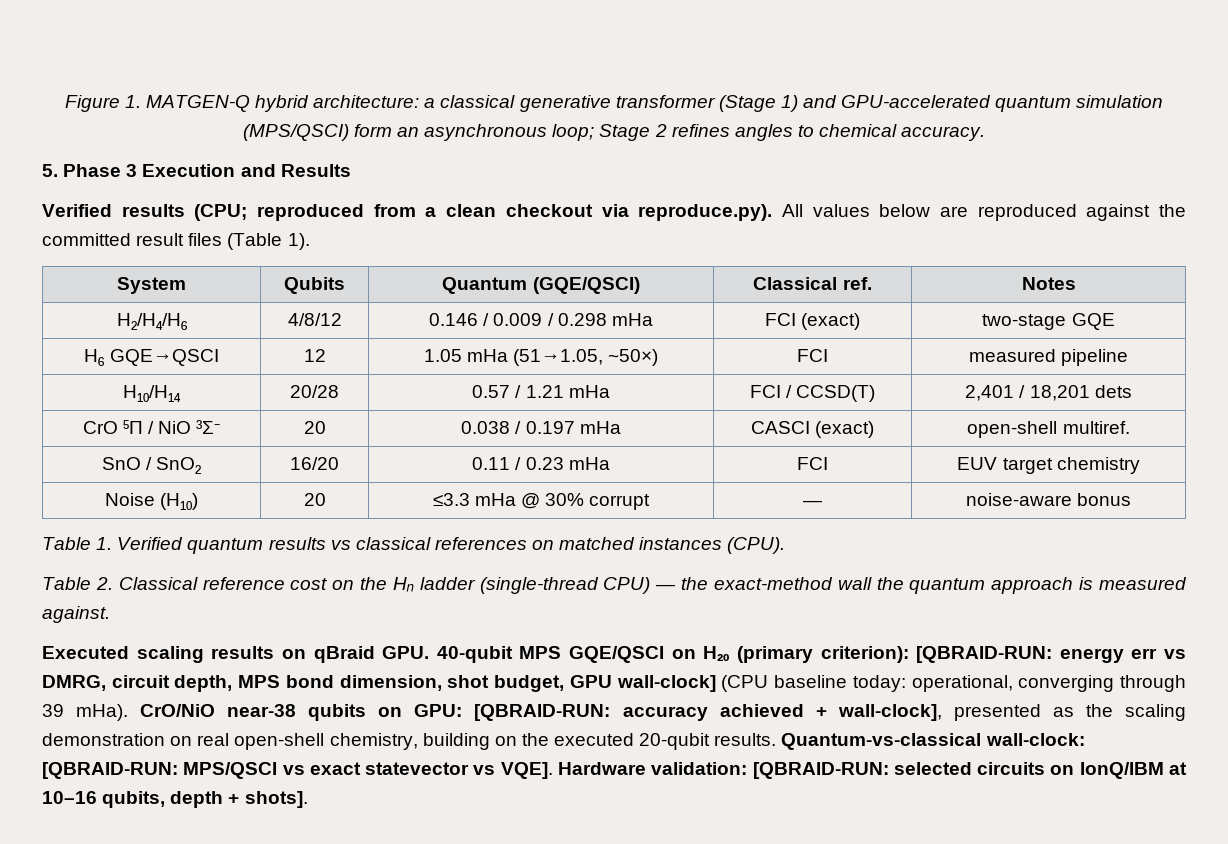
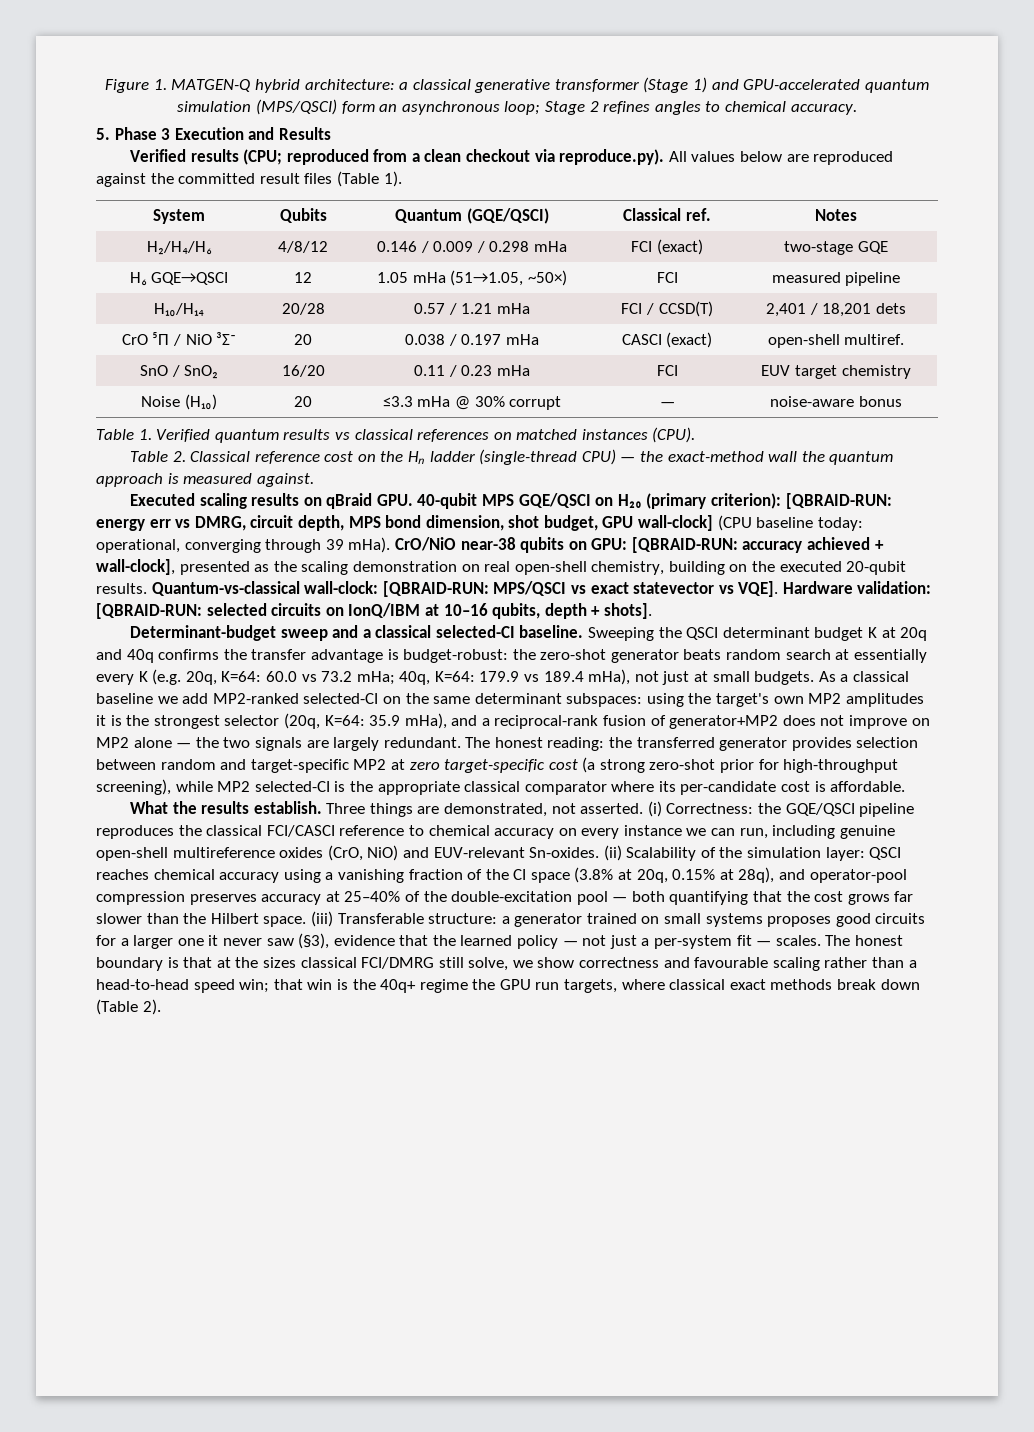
+ Determinant-budget sweep and a classical selected-CI baseline. Sweeping the QSCI determinant budget K at 20q and 40q confirms the transfer advantage is budget-robust: the zero-shot generator beats random search at essentially every K (e.g. 20q, K=64: 60.0 vs 73.2 mHa; 40q, K=64: 179.9 vs 189.4 mHa), not just at small budgets. As a classical baseline we add MP2-ranked selected-CI on the same determinant subspaces: using the target's own MP2 amplitudes it is the strongest selector (20q, K=64: 35.9 mHa), and a reciprocal-rank fusion of generator+MP2 does not improve on MP2 alone — the two signals are largely redundant. The honest reading: the transferred generator provides selection between random and target-specific MP2 at zero target-specific cost (a strong zero-shot prior for high-throughput screening), while MP2 selected-CI is the appropriate classical comparator where its per-candidate cost is affordable.
+ What the results establish. Three things are demonstrated, not asserted. (i) Correctness: the GQE/QSCI pipeline reproduces the classical FCI/CASCI reference to chemical accuracy on every instance we can run, including genuine open-shell multireference oxides (CrO, NiO) and EUV-relevant Sn-oxides. (ii) Scalability of the simulation layer: QSCI reaches chemical accuracy using a vanishing fraction of the CI space (3.8% at 20q, 0.15% at 28q), and operator-pool compression preserves accuracy at 25–40% of the double-excitation pool — both quantifying that the cost grows far slower than the Hilbert space. (iii) Transferable structure: a generator trained on small systems proposes good circuits for a larger one it never saw (§3), evidence that the learned policy — not just a per-system fit — scales. The honest boundary is that at the sizes classical FCI/DMRG still solve, we show correctness and favourable scaling rather than a head-to-head speed win; that win is the 40q+ regime the GPU run targets, where classical exact methods break down (Table 2).

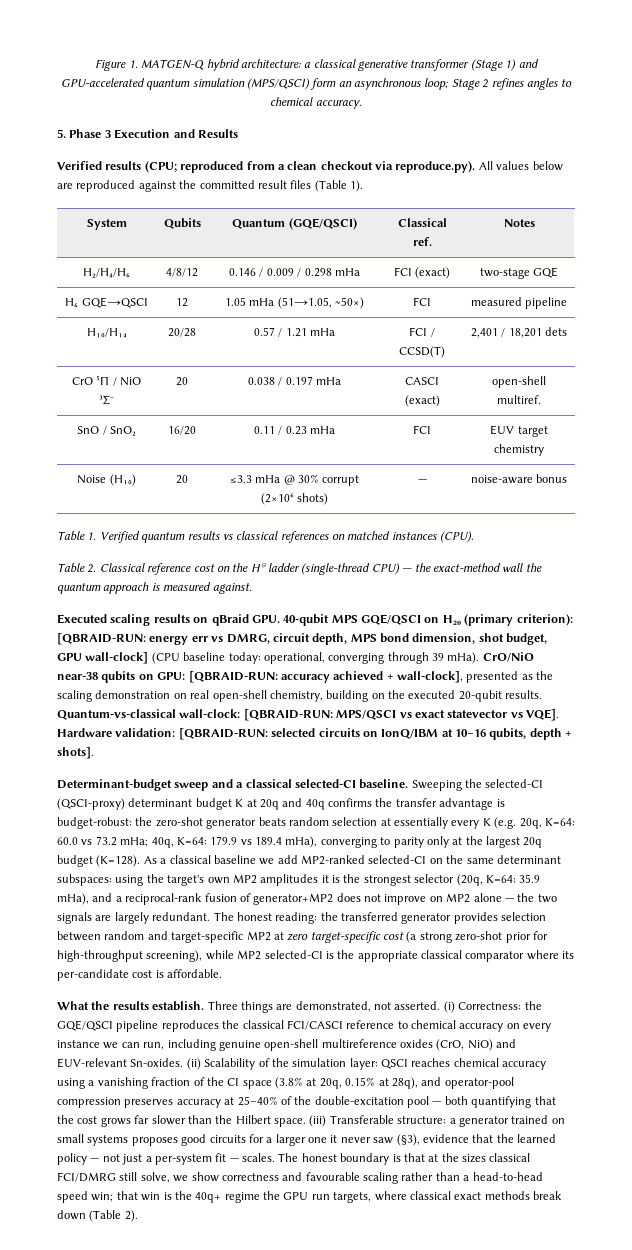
- Noise (H₁₀) | 20 | ≤3.3 mHa @ 30% corrupt | — | noise-aware bonus
+ Noise (H₁₀) | 20 | ≤3.3 mHa @ 30% corrupt (2×10⁶ shots) | — | noise-aware bonus
- Sweeping the QSCI determinant budget K at 20q and 40q confirms the transfer advantage is budget-robust: the zero-shot generator beats random search at essentially every K (e.g. 20q, K=64: 60.0 vs 73.2 mHa; 40q, K=64: 179.9 vs 189.4 mHa), not just at small budgets.
+ Sweeping the selected-CI (QSCI-proxy) determinant budget K at 20q and 40q confirms the transfer advantage is budget-robust: the zero-shot generator beats random selection at essentially every K (e.g. 20q, K=64: 60.0 vs 73.2 mHa; 40q, K=64: 179.9 vs 189.4 mHa), converging to parity only at the largest 20q budget (K=128).

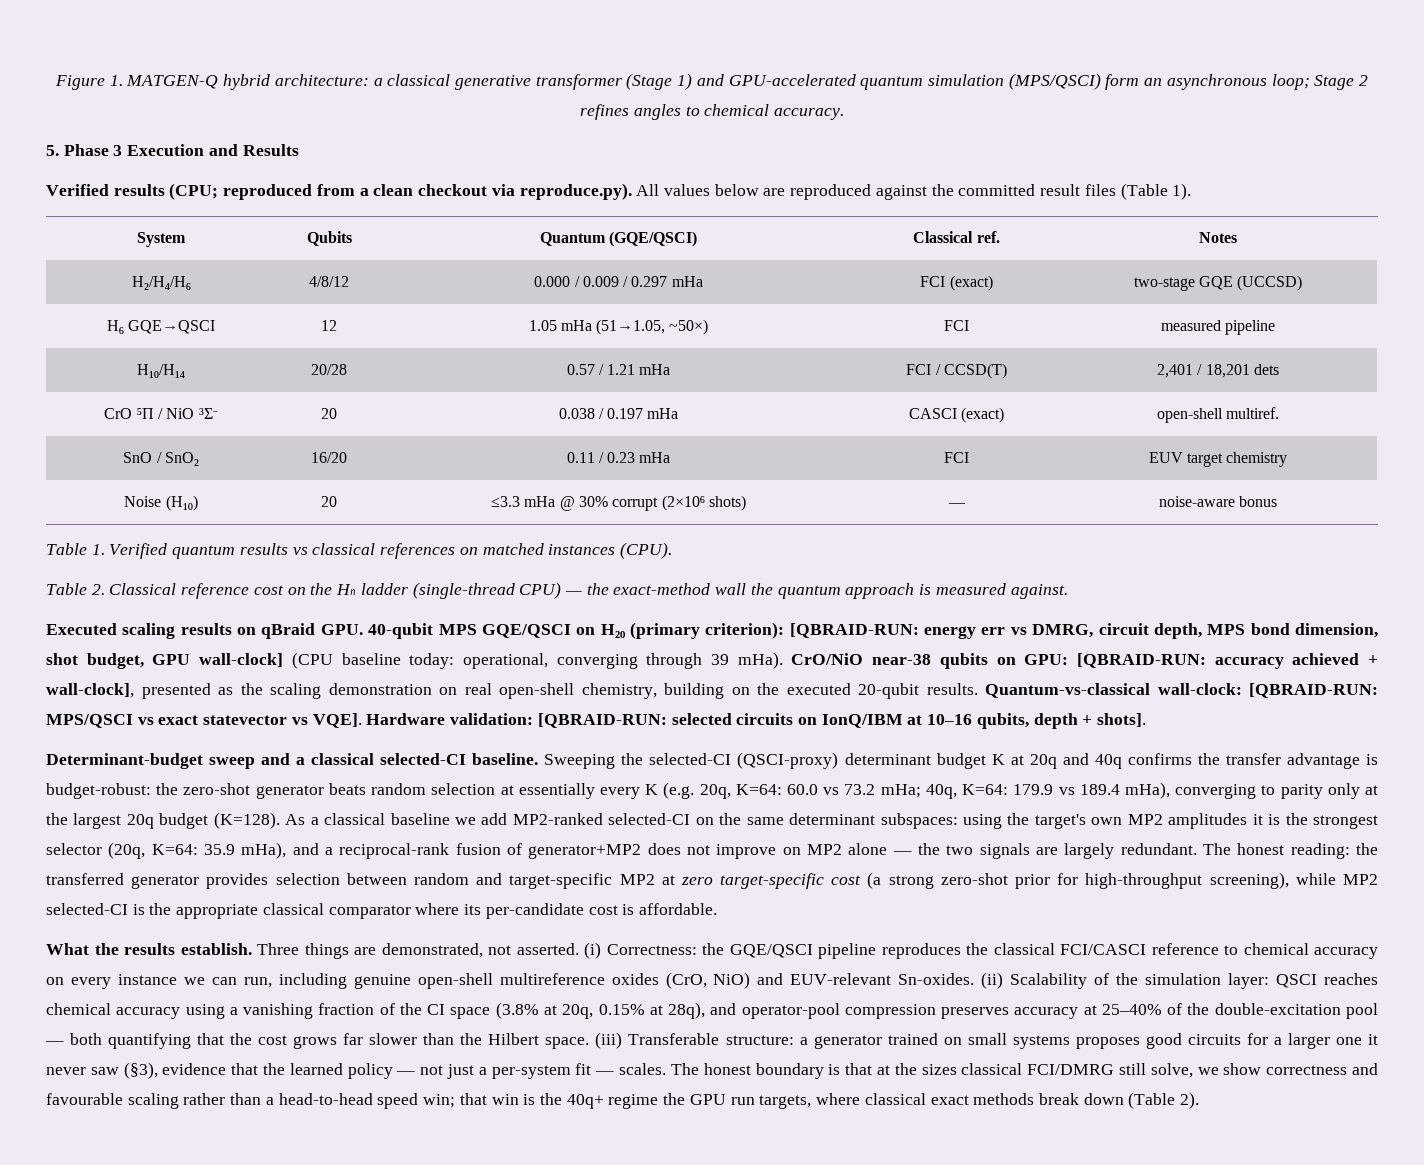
- H₂/H₄/H₆ | 4/8/12 | 0.146 / 0.009 / 0.298 mHa | FCI (exact) | two-stage GQE
+ H₂/H₄/H₆ | 4/8/12 | 0.000 / 0.009 / 0.297 mHa | FCI (exact) | two-stage GQE (UCCSD)

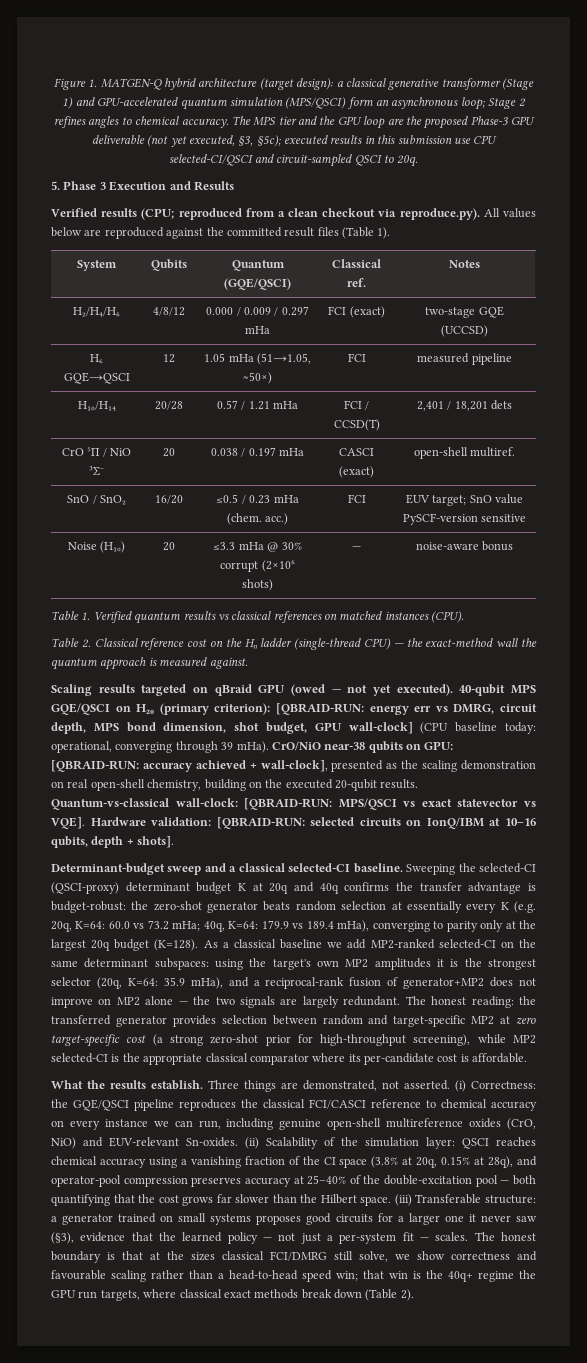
- Figure 1. MATGEN-Q hybrid architecture: a classical generative transformer (Stage 1) and GPU-accelerated quantum simulation (MPS/QSCI) form an asynchronous loop; Stage 2 refines angles to chemical accuracy.
+ Figure 1. MATGEN-Q hybrid architecture (target design): a classical generative transformer (Stage 1) and GPU-accelerated quantum simulation (MPS/QSCI) form an asynchronous loop; Stage 2 refines angles to chemical accuracy. The MPS tier and the GPU loop are the proposed Phase-3 GPU deliverable (not yet executed, §3, §5c); executed results in this submission use CPU selected-CI/QSCI and circuit-sampled QSCI to 20q.
- SnO / SnO₂ | 16/20 | 0.11 / 0.23 mHa | FCI | EUV target chemistry
+ SnO / SnO₂ | 16/20 | ≤0.5 / 0.23 mHa (chem. acc.) | FCI | EUV target; SnO value PySCF-version sensitive
- Executed scaling results on qBraid GPU. 40-qubit MPS GQE/QSCI on H₂₀ (primary criterion): [QBRAID-RUN: energy err vs DMRG, circuit depth, MPS bond dimension, shot budget, GPU wall-clock] (CPU baseline today: operational, converging through 39 mHa).
+ Scaling results targeted on qBraid GPU (owed — not yet executed). 40-qubit MPS GQE/QSCI on H₂₀ (primary criterion): [QBRAID-RUN: energy err vs DMRG, circuit depth, MPS bond dimension, shot budget, GPU wall-clock] (CPU baseline today: operational, converging through 39 mHa).

